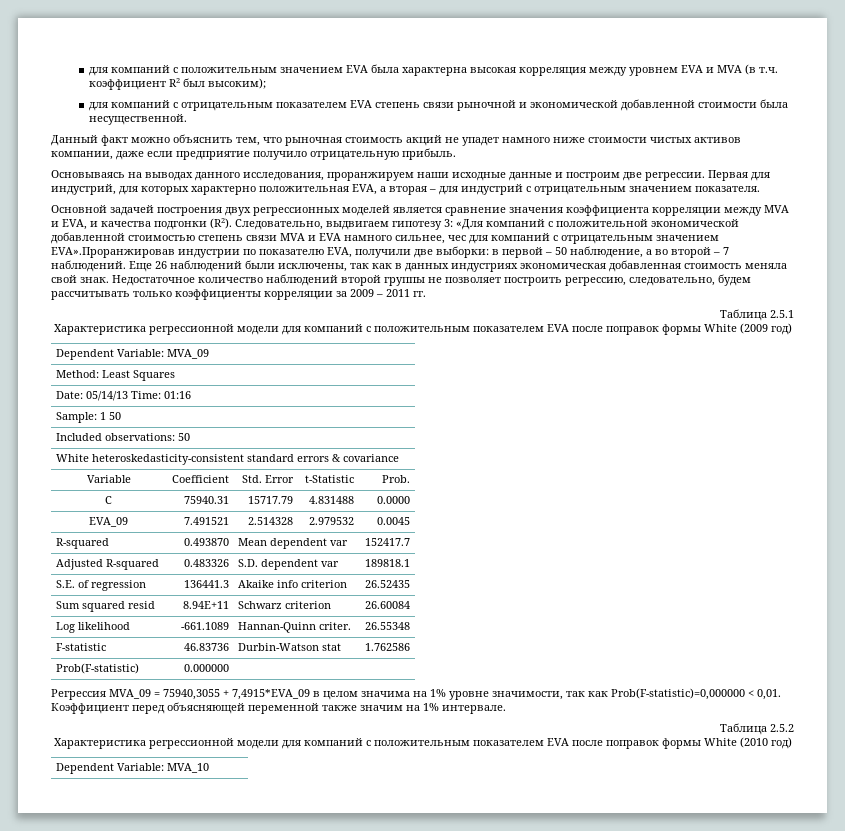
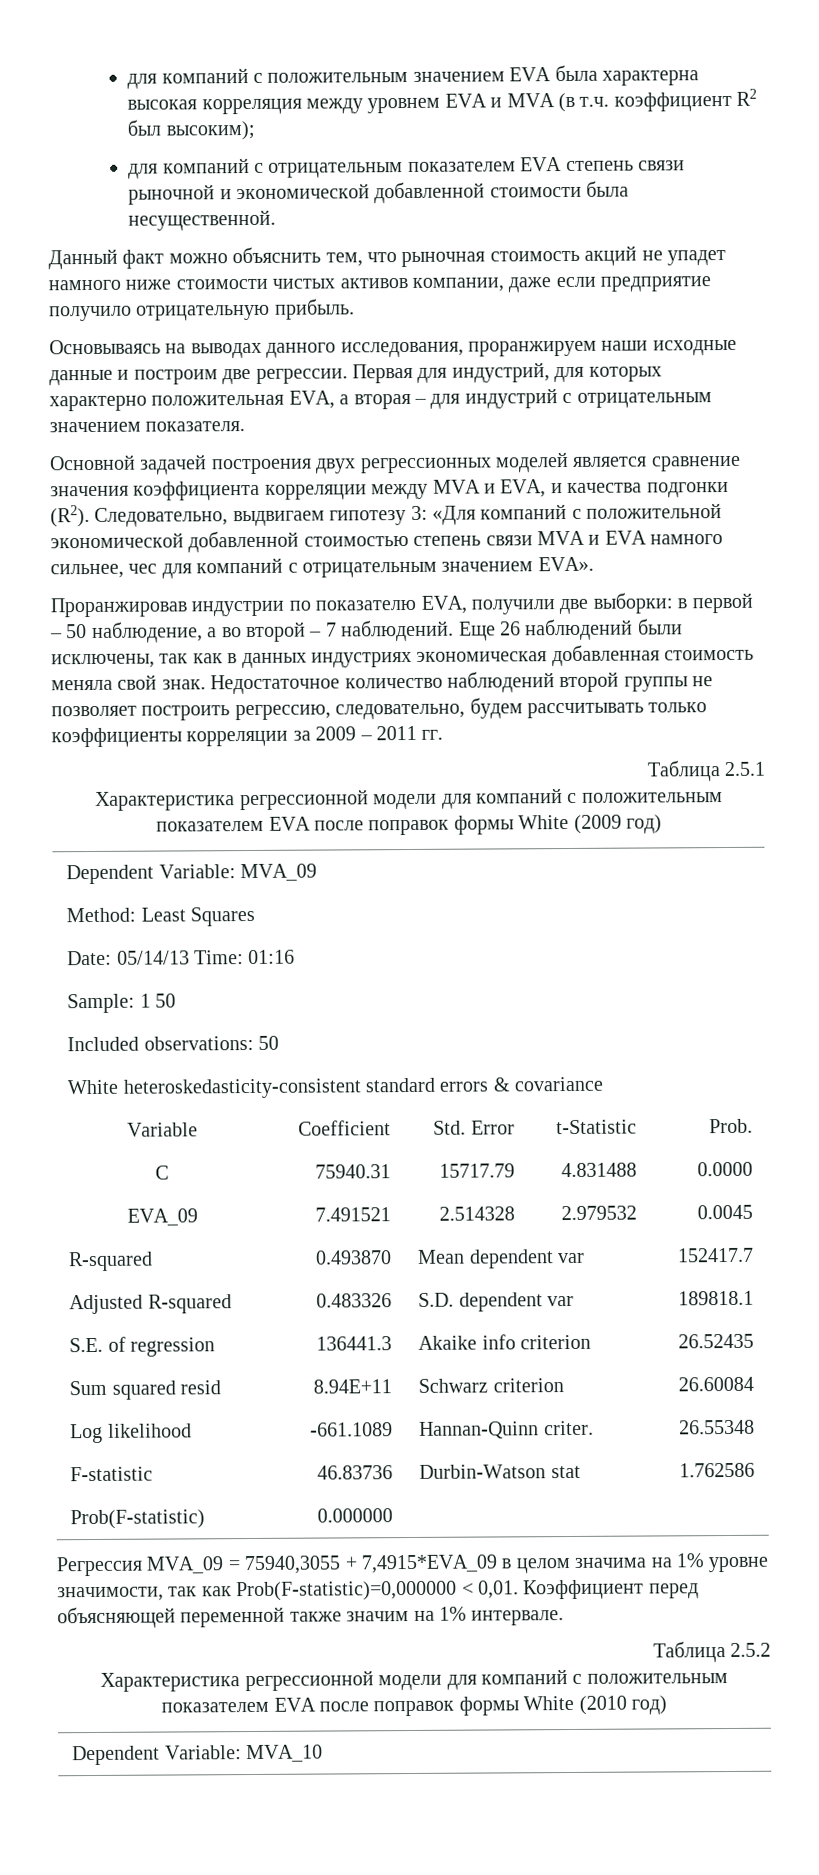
- «Для компаний с положительной экономической добавленной стоимостью степень связи MVA и EVA намного сильнее, чес для компаний с отрицательным значением EVA».Проранжировав индустрии по показателю EVA, получили две выборки:
+ «Для компаний с положительной экономической добавленной стоимостью степень связи MVA и EVA намного сильнее, чес для компаний с отрицательным значением EVA».
+ Проранжировав индустрии по показателю EVA, получили две выборки:

